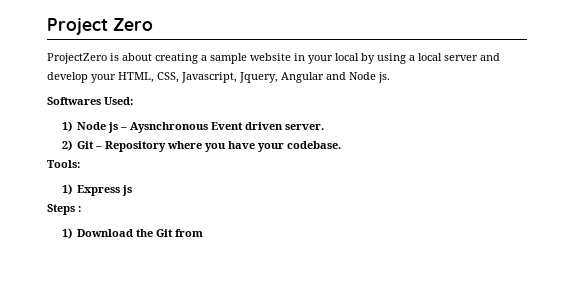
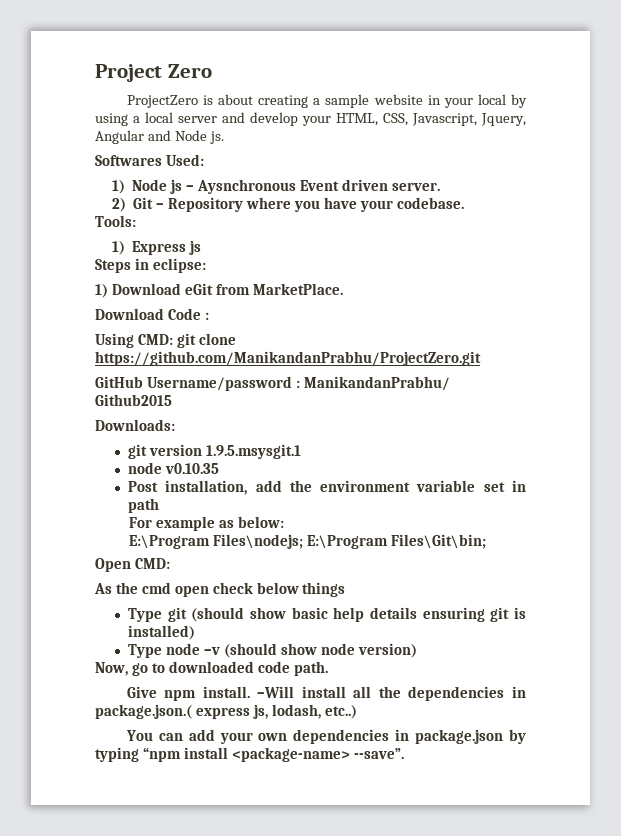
- Steps :
- 1) Download the Git from
+ Steps in eclipse:
+ 1) Download eGit from MarketPlace.
+ Download Code :
+ Using CMD: git clone https://github.com/ManikandanPrabhu/ProjectZero.git
+ GitHub Username/password : ManikandanPrabhu/ Github2015
+ Downloads:
+ git version 1.9.5.msysgit.1
+ node v0.10.35
+ Post installation, add the environment variable set in path
+ For example as below:
+ E:\Program Files\nodejs; E:\Program Files\Git\bin;
+ Open CMD:
+ As the cmd open check below things
+ Type git (should show basic help details ensuring git is installed)
+ Type node –v (should show node version)
+ Now, go to downloaded code path.
+ Give npm install. –Will install all the dependencies in package.json.( express js, lodash, etc..)
+ You can add your own dependencies in package.json by typing “npm install <package-name> --save”.

